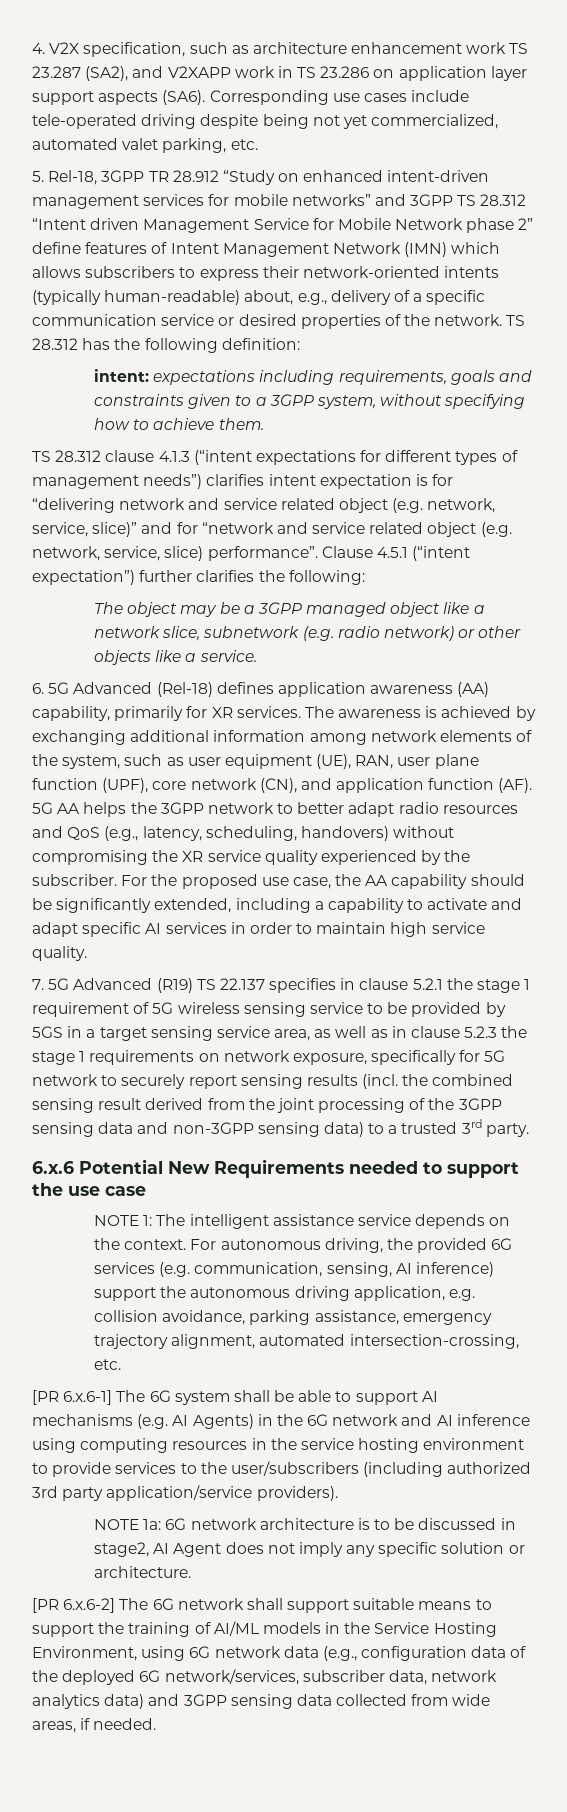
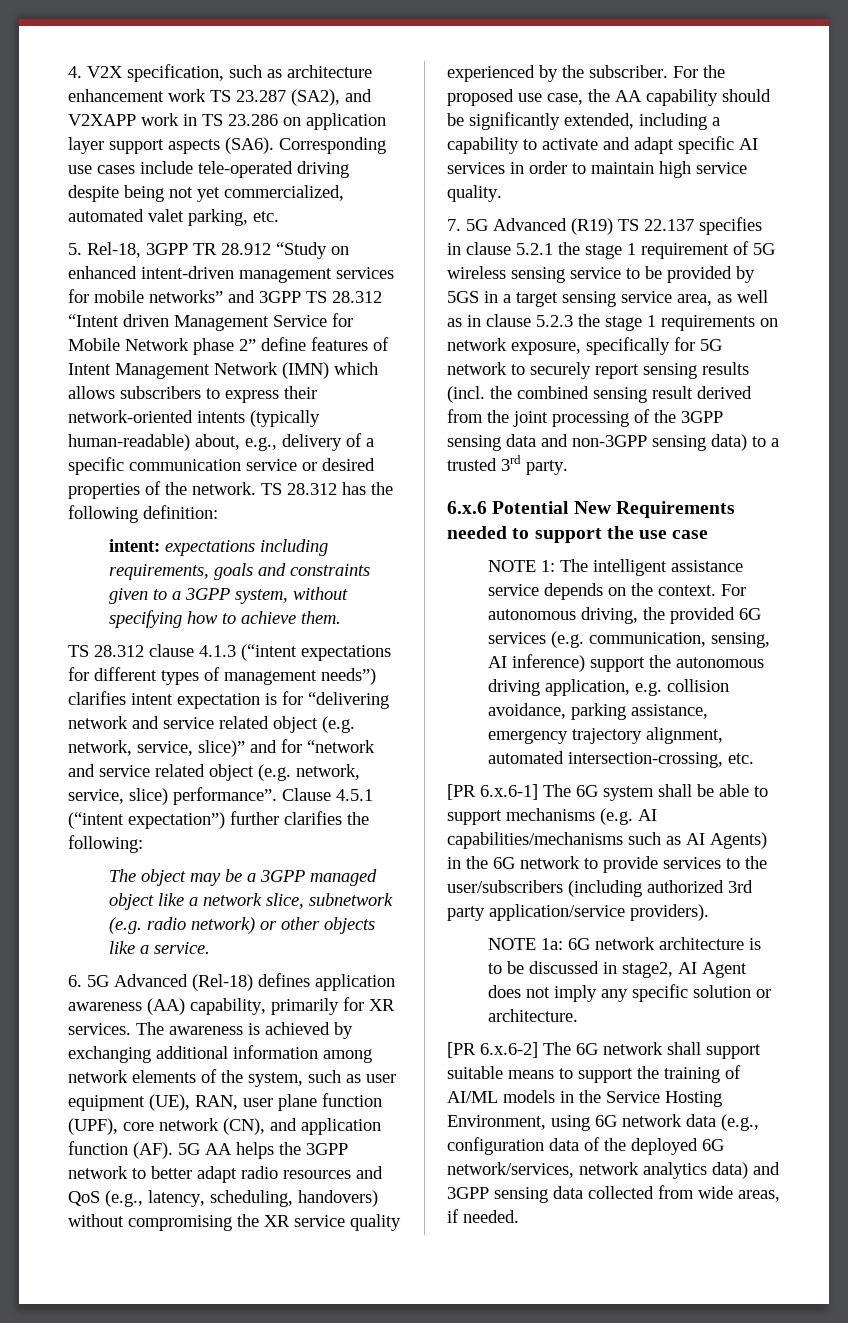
- [PR 6.x.6-1] The 6G system shall be able to support AI mechanisms (e.g. AI Agents) in the 6G network and AI inference using computing resources in the service hosting environment to provide services to the user/subscribers (including authorized 3rd party application/service providers).
+ [PR 6.x.6-1] The 6G system shall be able to support mechanisms (e.g. AI capabilities/mechanisms such as AI Agents) in the 6G network to provide services to the user/subscribers (including authorized 3rd party application/service providers).
- [PR 6.x.6-2] The 6G network shall support suitable means to support the training of AI/ML models in the Service Hosting Environment, using 6G network data (e.g., configuration data of the deployed 6G network/services, subscriber data, network analytics data) and 3GPP sensing data collected from wide areas, if needed.
+ [PR 6.x.6-2] The 6G network shall support suitable means to support the training of AI/ML models in the Service Hosting Environment, using 6G network data (e.g., configuration data of the deployed 6G network/services, network analytics data) and 3GPP sensing data collected from wide areas, if needed.

